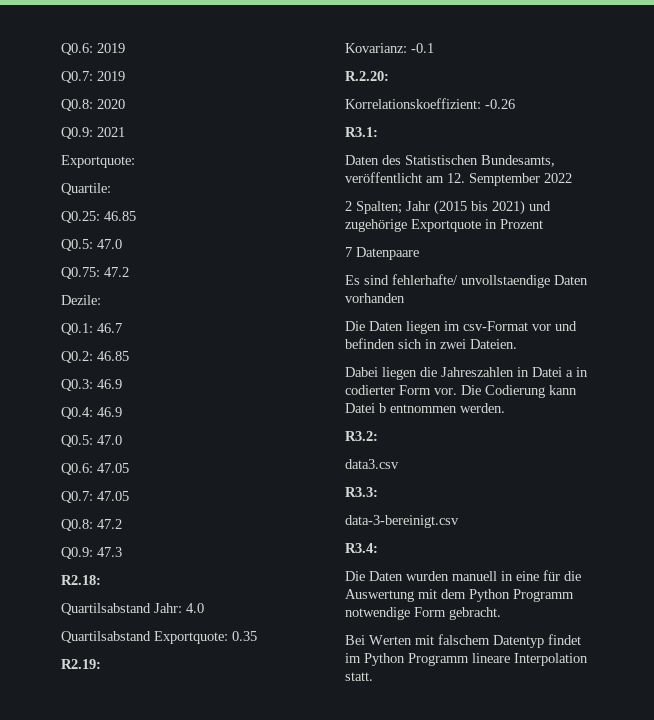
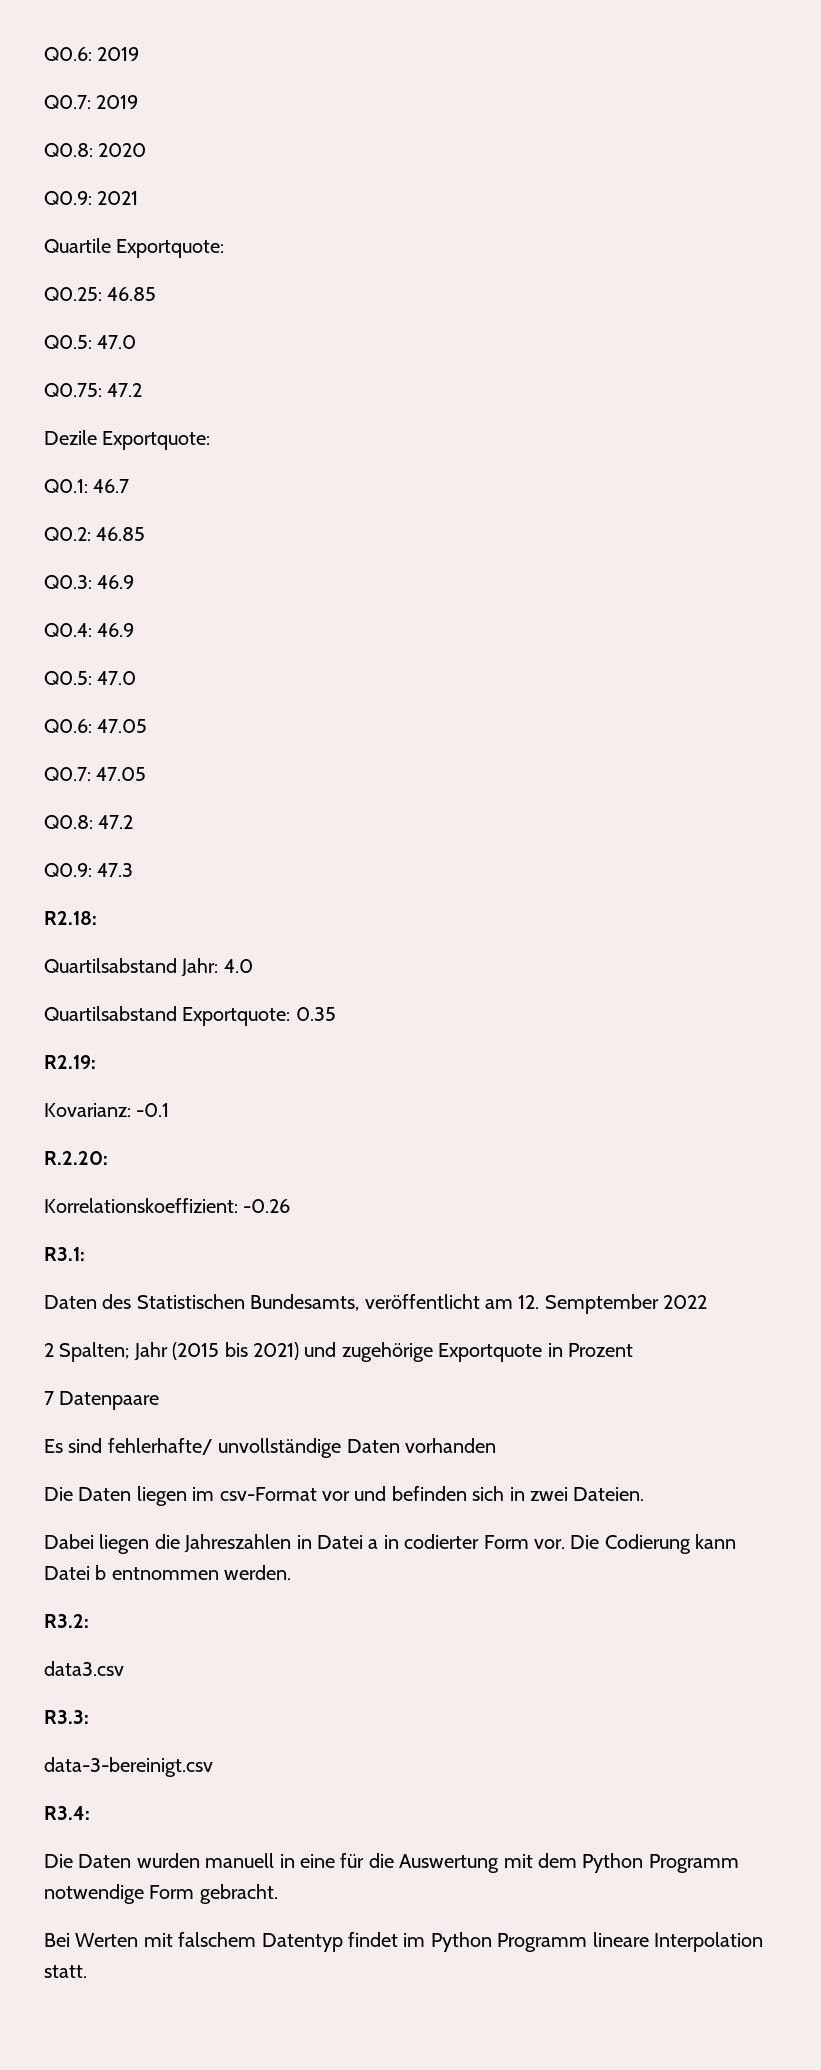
  Q0.9: 2021
- Exportquote:
- Quartile:
+ Quartile Exportquote:
- Dezile:
+ Dezile Exportquote:
- Es sind fehlerhafte/ unvollstaendige Daten vorhanden
+ Es sind fehlerhafte/ unvollständige Daten vorhanden

